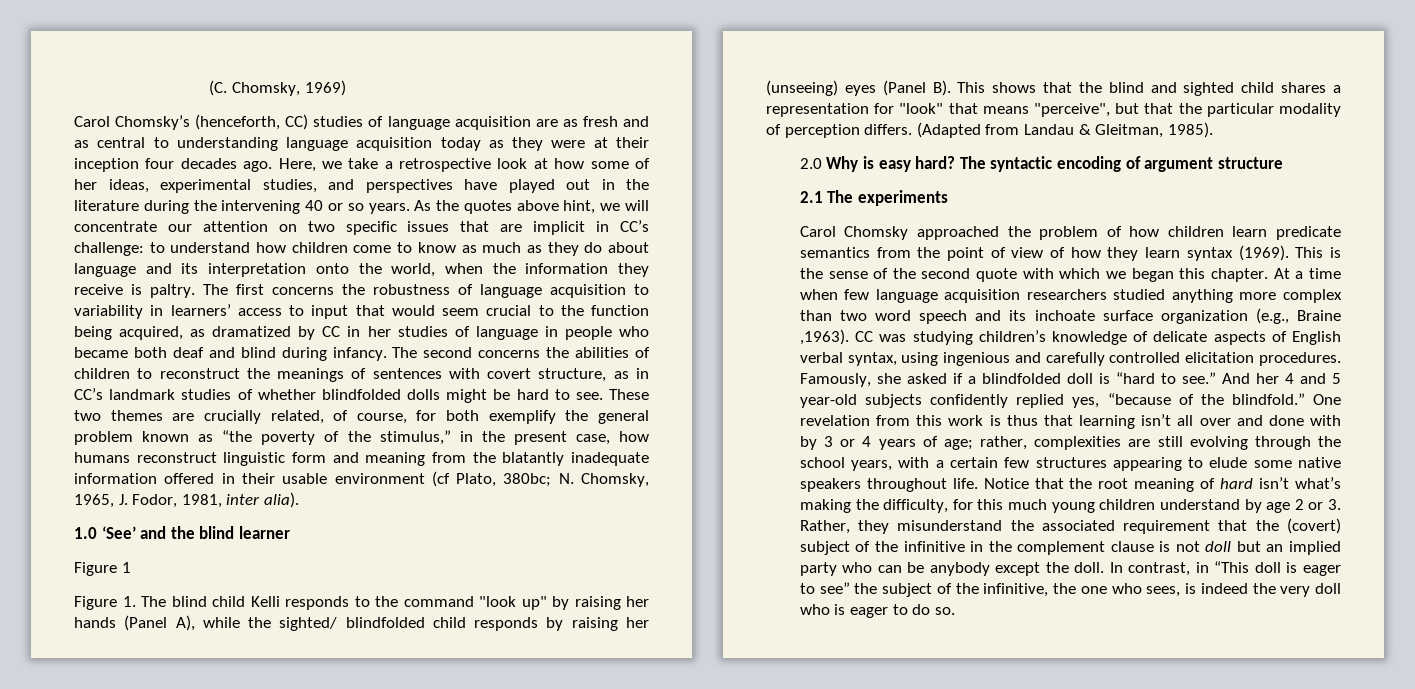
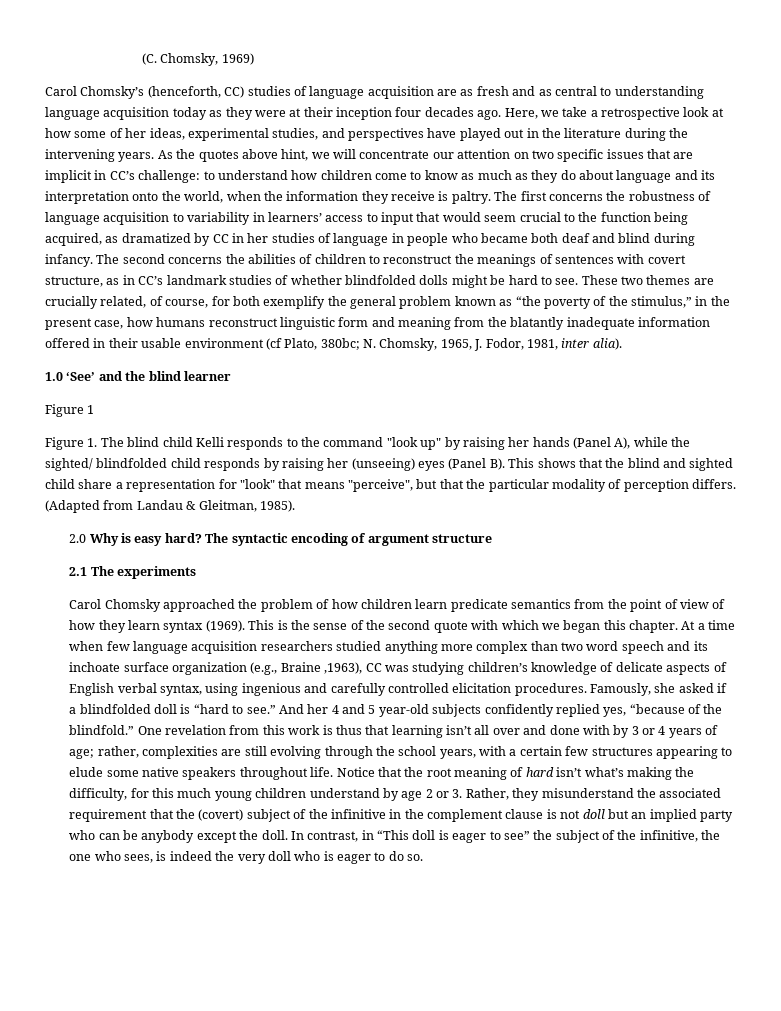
- Here, we take a retrospective look at how some of her ideas, experimental studies, and perspectives have played out in the literature during the intervening 40 or so years.
+ Here, we take a retrospective look at how some of her ideas, experimental studies, and perspectives have played out in the literature during the intervening years.
- Figure 1. The blind child Kelli responds to the command "look up" by raising her hands (Panel A), while the sighted/ blindfolded child responds by raising her (unseeing) eyes (Panel B). This shows that the blind and sighted child shares a representation for "look" that means "perceive", but that the particular modality of perception differs.
+ Figure 1. The blind child Kelli responds to the command "look up" by raising her hands (Panel A), while the sighted/ blindfolded child responds by raising her (unseeing) eyes (Panel B). This shows that the blind and sighted child share a representation for "look" that means "perceive", but that the particular modality of perception differs.
- At a time when few language acquisition researchers studied anything more complex than two word speech and its inchoate surface organization (e.g., Braine ,1963). CC was studying children’s knowledge of delicate aspects of English verbal syntax, using ingenious and carefully controlled elicitation procedures.
+ At a time when few language acquisition researchers studied anything more complex than two word speech and its inchoate surface organization (e.g., Braine ,1963), CC was studying children’s knowledge of delicate aspects of English verbal syntax, using ingenious and carefully controlled elicitation procedures.

